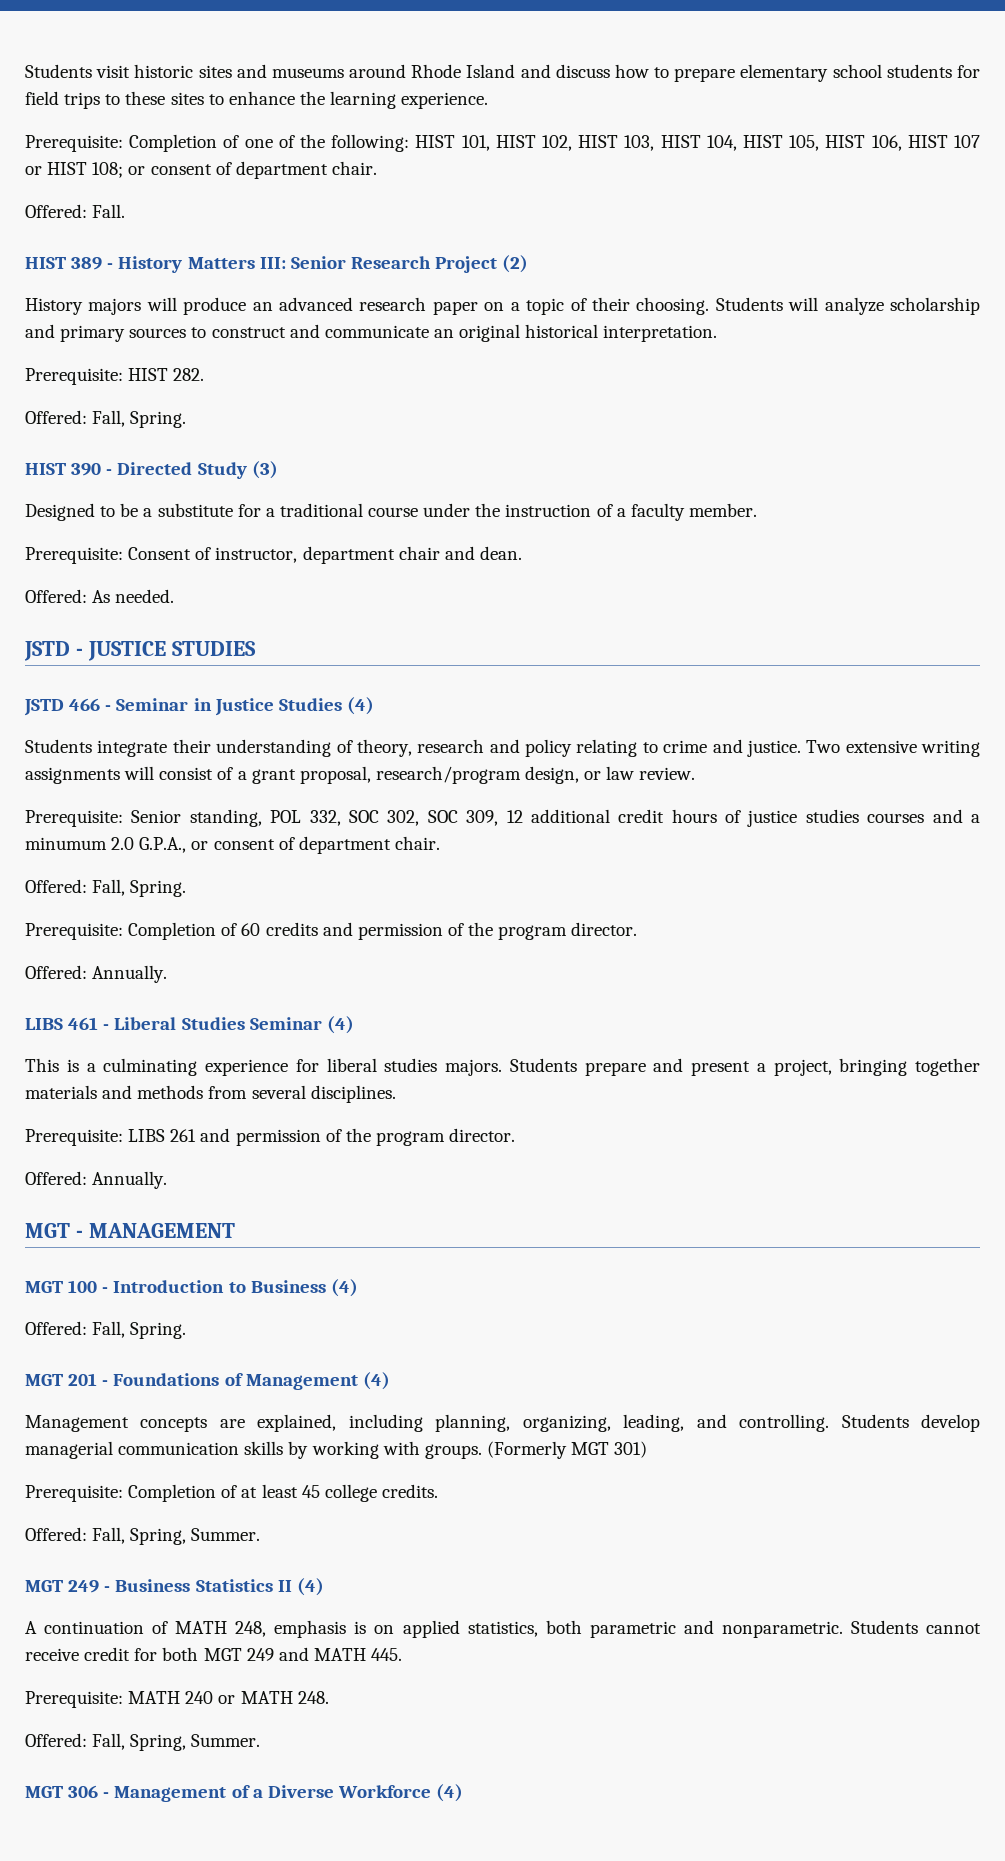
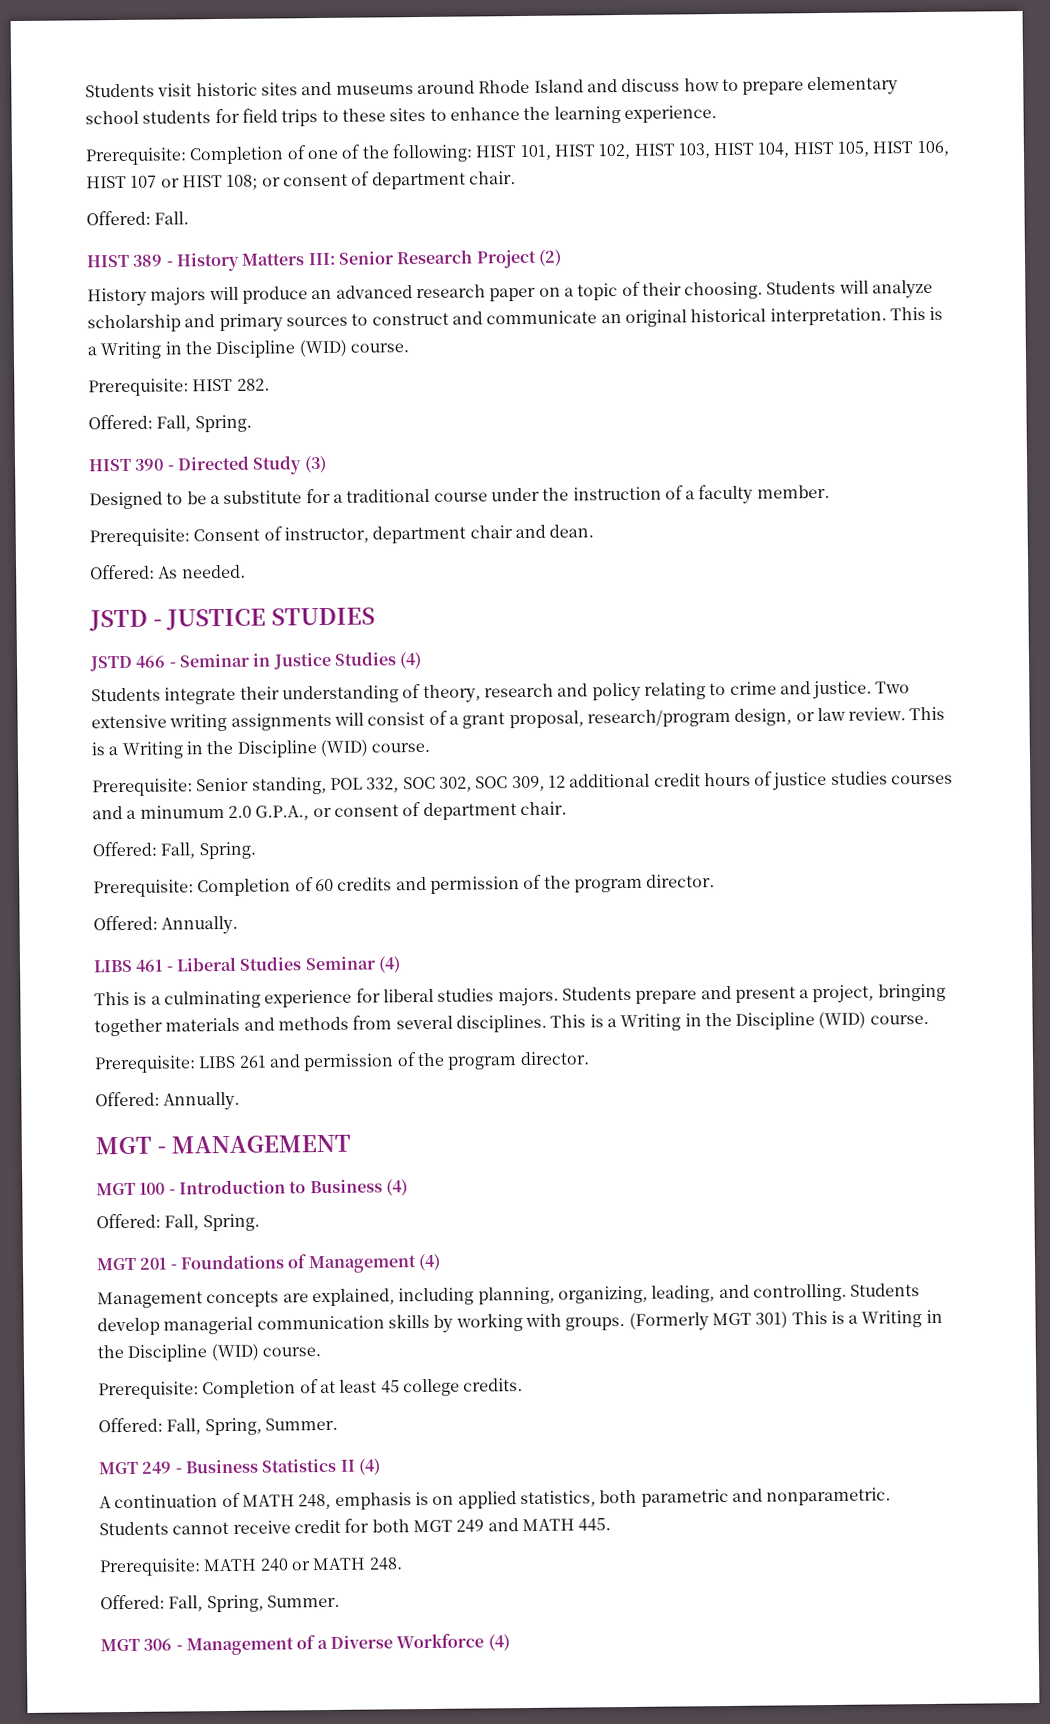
- Students will analyze scholarship and primary sources to construct and communicate an original historical interpretation.
+ Students will analyze scholarship and primary sources to construct and communicate an original historical interpretation. This is a Writing in the Discipline (WID) course.
- Two extensive writing assignments will consist of a grant proposal, research/program design, or law review.
+ Two extensive writing assignments will consist of a grant proposal, research/program design, or law review. This is a Writing in the Discipline (WID) course.
- Students prepare and present a project, bringing together materials and methods from several disciplines.
+ Students prepare and present a project, bringing together materials and methods from several disciplines. This is a Writing in the Discipline (WID) course.
- (Formerly MGT 301)
+ (Formerly MGT 301) This is a Writing in the Discipline (WID) course.

